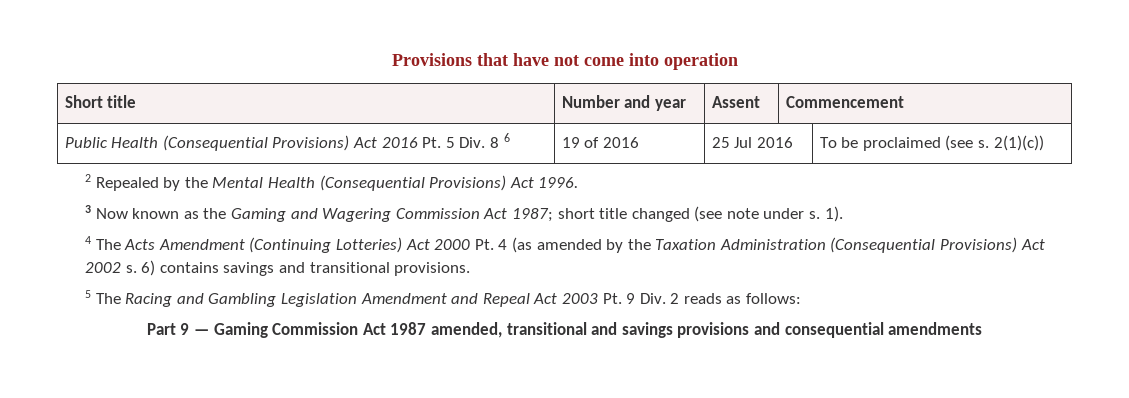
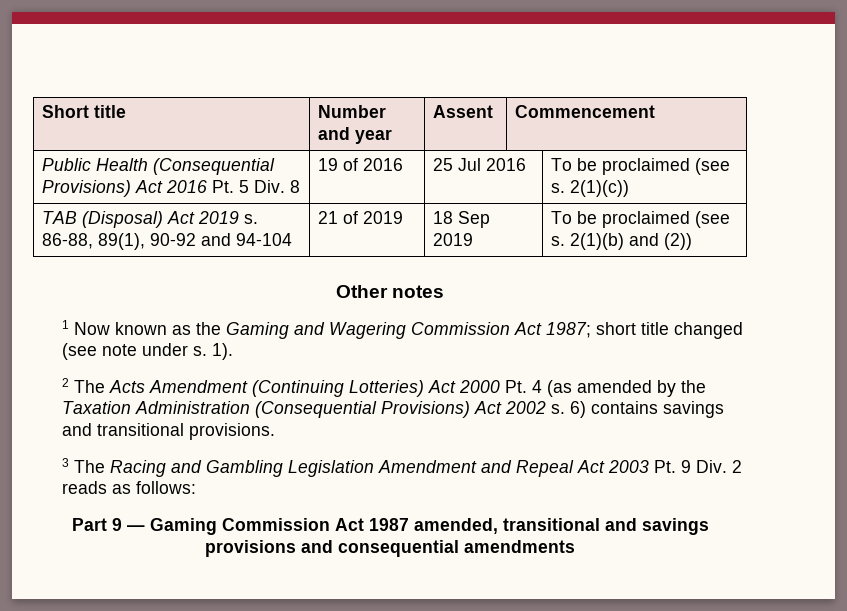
- Provisions that have not come into operation
- Public Health (Consequential Provisions) Act 2016 Pt. 5 Div. 8 6 | 19 of 2016 | 25 Jul 2016 | To be proclaimed (see s. 2(1)(c))
+ Public Health (Consequential Provisions) Act 2016 Pt. 5 Div. 8 | 19 of 2016 | 25 Jul 2016 | To be proclaimed (see s. 2(1)(c))
- 2 Repealed by the Mental Health (Consequential Provisions) Act 1996.
- 3 Now known as the Gaming and Wagering Commission Act 1987; short title changed (see note under s.
+ TAB (Disposal) Act 2019 s. 86-88, 89(1), 90-92 and 94-104 | 21 of 2019 | 18 Sep 2019 | To be proclaimed (see s. 2(1)(b) and (2))
+ Other notes
+ 1 Now known as the Gaming and Wagering Commission Act 1987; short title changed (see note under s.
- 4 The Acts Amendment (Continuing Lotteries) Act 2000 Pt. 4 (as amended by the Taxation Administration (Consequential Provisions) Act 2002 s.
+ 2 The Acts Amendment (Continuing Lotteries) Act 2000 Pt. 4 (as amended by the Taxation Administration (Consequential Provisions) Act 2002 s.
- 5 The Racing and Gambling Legislation Amendment and Repeal Act 2003 Pt. 9 Div. 2 reads as follows:
+ 3 The Racing and Gambling Legislation Amendment and Repeal Act 2003 Pt. 9 Div. 2 reads as follows:

